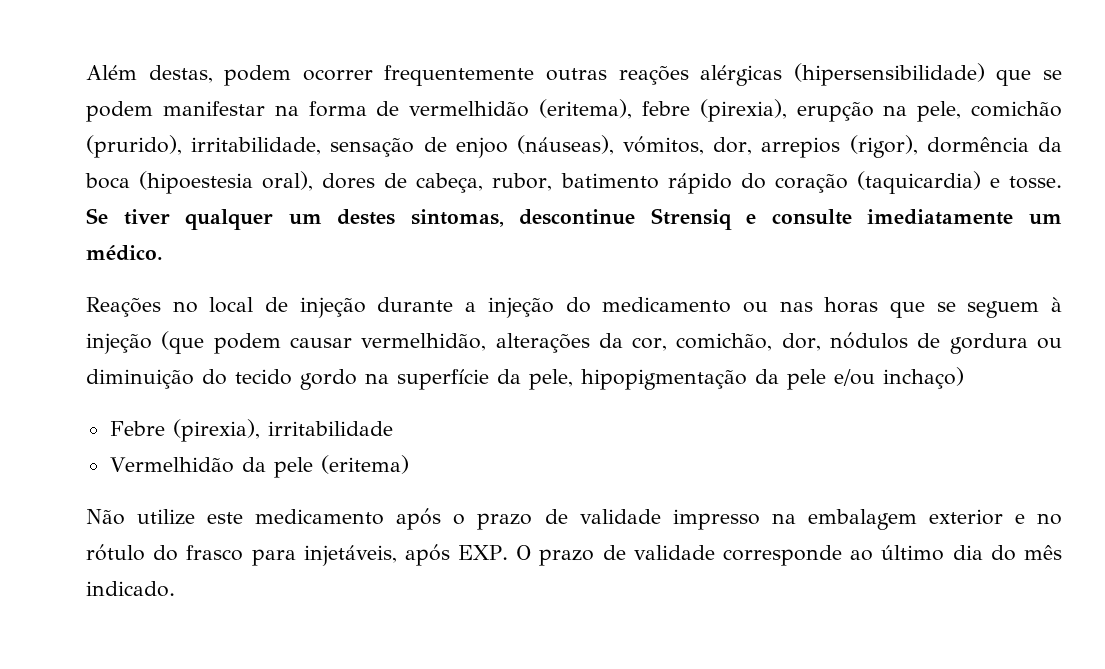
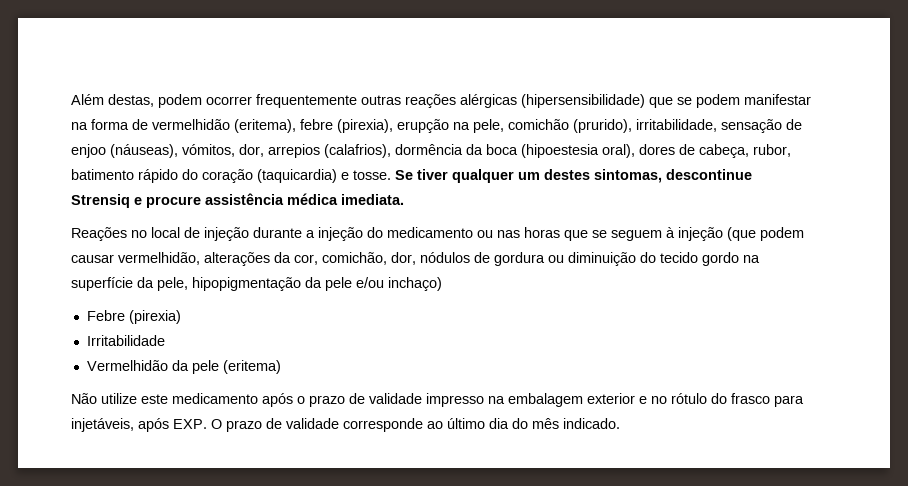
- Além destas, podem ocorrer frequentemente outras reações alérgicas (hipersensibilidade) que se podem manifestar na forma de vermelhidão (eritema), febre (pirexia), erupção na pele, comichão (prurido), irritabilidade, sensação de enjoo (náuseas), vómitos, dor, arrepios (rigor), dormência da boca (hipoestesia oral), dores de cabeça, rubor, batimento rápido do coração (taquicardia) e tosse.
+ Além destas, podem ocorrer frequentemente outras reações alérgicas (hipersensibilidade) que se podem manifestar na forma de vermelhidão (eritema), febre (pirexia), erupção na pele, comichão (prurido), irritabilidade, sensação de enjoo (náuseas), vómitos, dor, arrepios (calafrios), dormência da boca (hipoestesia oral), dores de cabeça, rubor, batimento rápido do coração (taquicardia) e tosse.
- Se tiver qualquer um destes sintomas, descontinue Strensiq e consulte imediatamente um médico.
+ Se tiver qualquer um destes sintomas, descontinue Strensiq e procure assistência médica imediata.
- Febre (pirexia), irritabilidade
+ Febre (pirexia)
+ Irritabilidade

